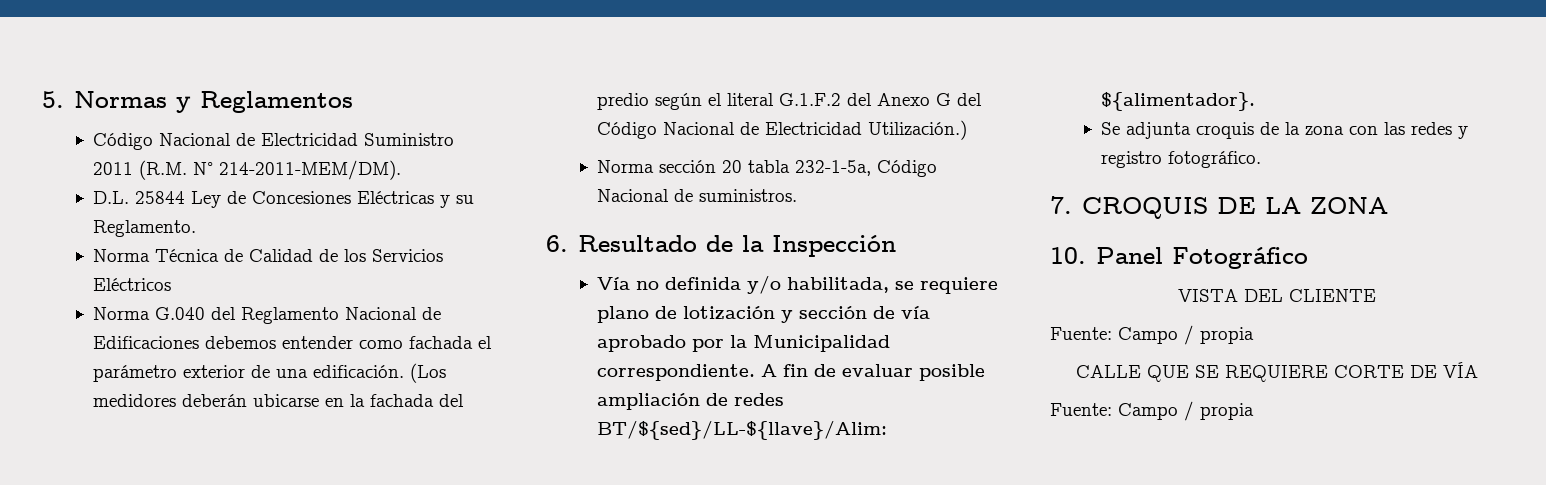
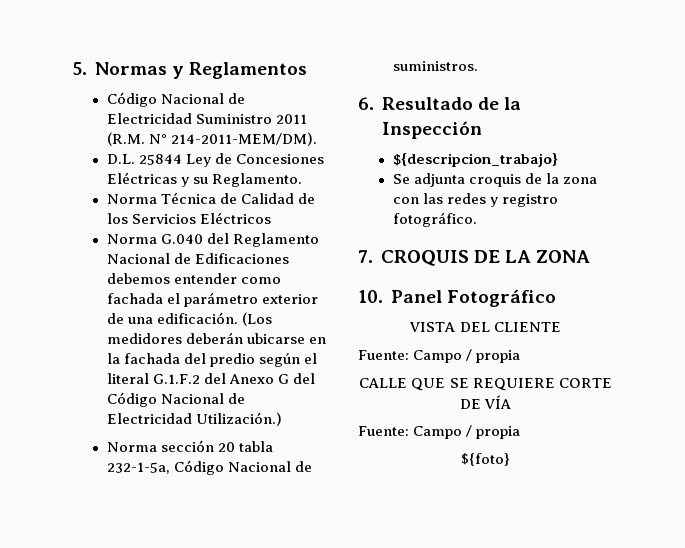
- Vía no definida y/o habilitada, se requiere plano de lotización y sección de vía aprobado por la Municipalidad correspondiente. A fin de evaluar posible ampliación de redes BT/${sed}/LL-${llave}/Alim: ${alimentador}.
+ ${descripcion_trabajo}
+ ${foto}

